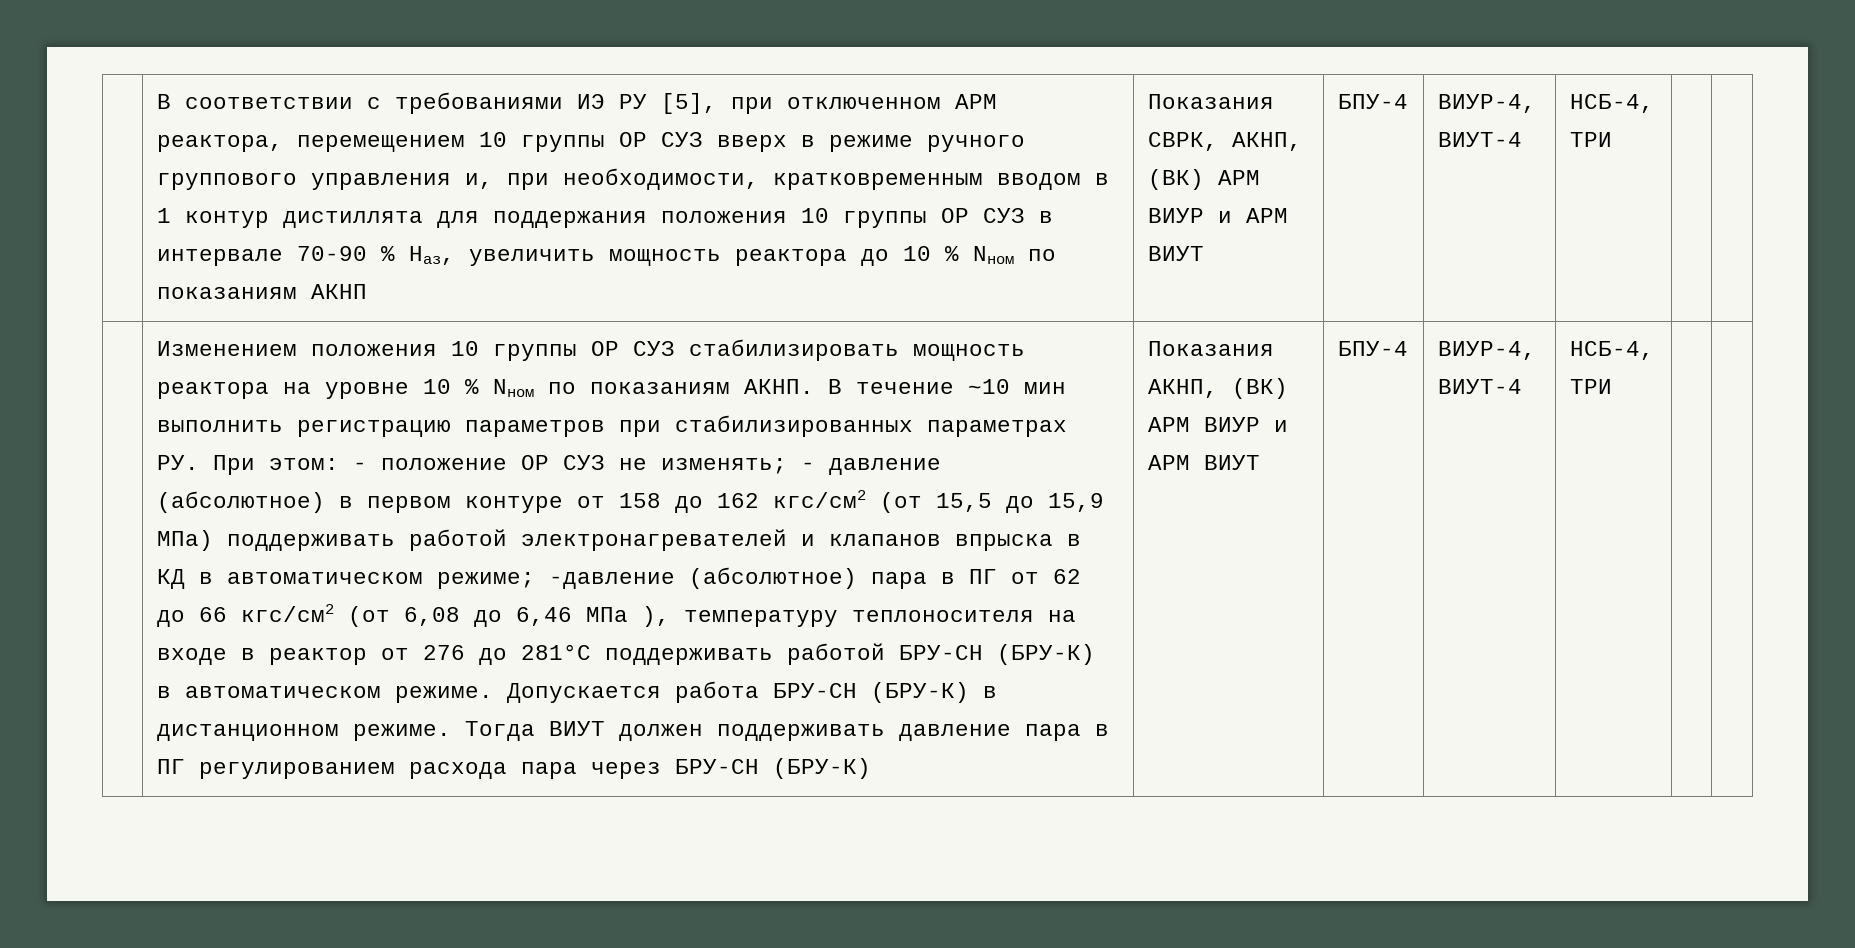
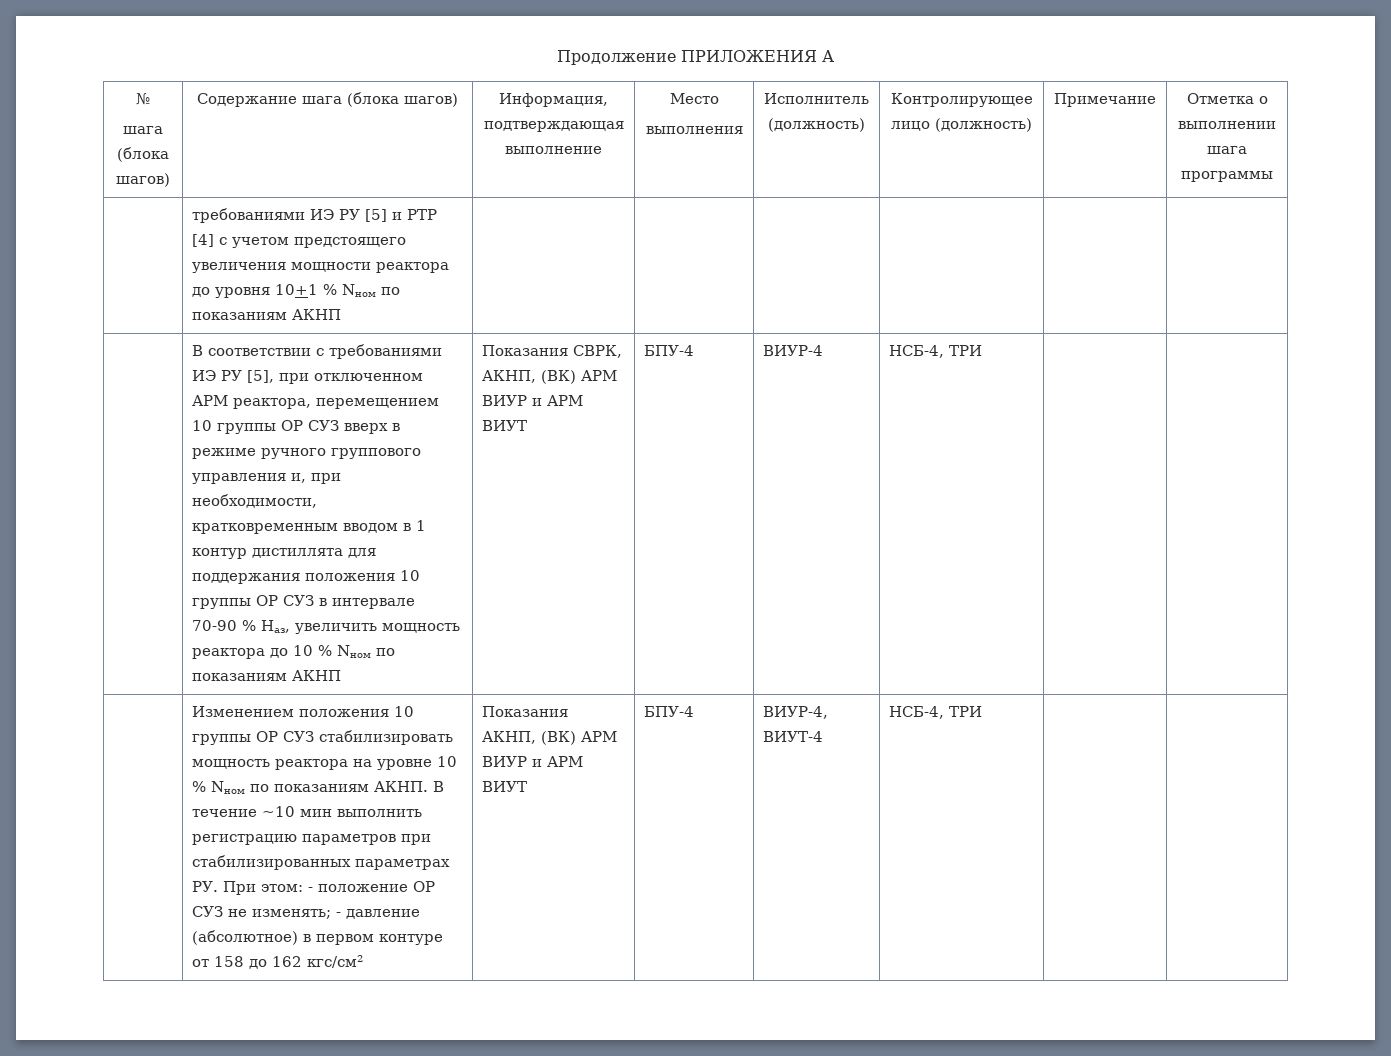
+ Продолжение ПРИЛОЖЕНИЯ А
+ №
+ шага (блока шагов) | Содержание шага (блока шагов) | Информация, подтверждающая выполнение | Место
+ выполнения | Исполнитель (должность) | Контролирующее лицо (должность) | Примечание | Отметка о выполнении шага программы
+ | требованиями ИЭ РУ [5] и РТР [4] с учетом предстоящего увеличения мощности реактора до уровня 10+1 % Nном по показаниям АКНП | | | | | |
- Показания СВРК, АКНП, (ВК) АРМ ВИУР и АРМ ВИУТ | БПУ-4 | ВИУР-4, ВИУТ-4
+ Показания СВРК, АКНП, (ВК) АРМ ВИУР и АРМ ВИУТ | БПУ-4 | ВИУР-4
- В течение ~10 мин выполнить регистрацию параметров при стабилизированных параметрах РУ. При этом: - положение ОР СУЗ не изменять; - давление (абсолютное) в первом контуре от 158 до 162 кгс/см2 (от 15,5 до 15,9 МПа) поддерживать работой электронагревателей и клапанов впрыска в КД в автоматическом режиме; -давление (абсолютное) пара в ПГ от 62 до 66 кгс/см2 (от 6,08 до 6,46 МПа ), температуру теплоносителя на входе в реактор от 276 до 281°С поддерживать работой БРУ-СН (БРУ-К) в автоматическом режиме. Допускается работа БРУ-СН (БРУ-К) в дистанционном режиме. Тогда ВИУТ должен поддерживать давление пара в ПГ регулированием расхода пара через БРУ-СН (БРУ-К)
+ В течение ~10 мин выполнить регистрацию параметров при стабилизированных параметрах РУ. При этом: - положение ОР СУЗ не изменять; - давление (абсолютное) в первом контуре от 158 до 162 кгс/см2

